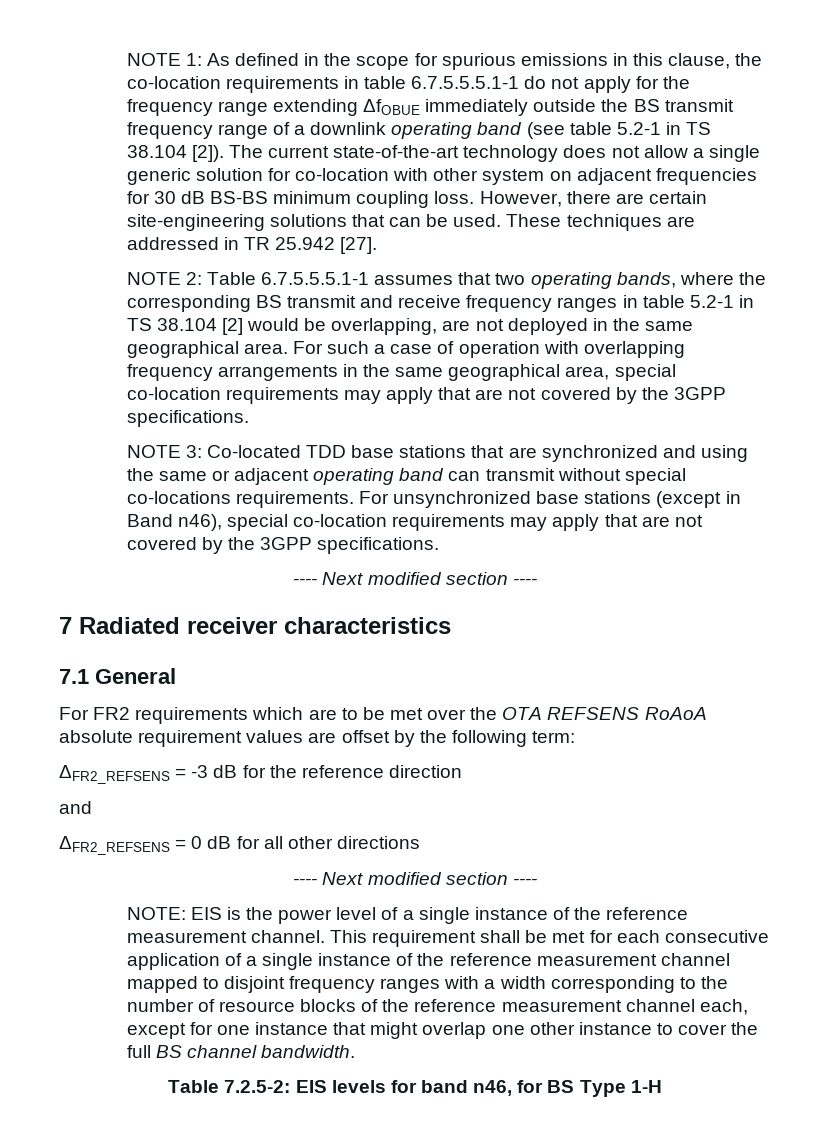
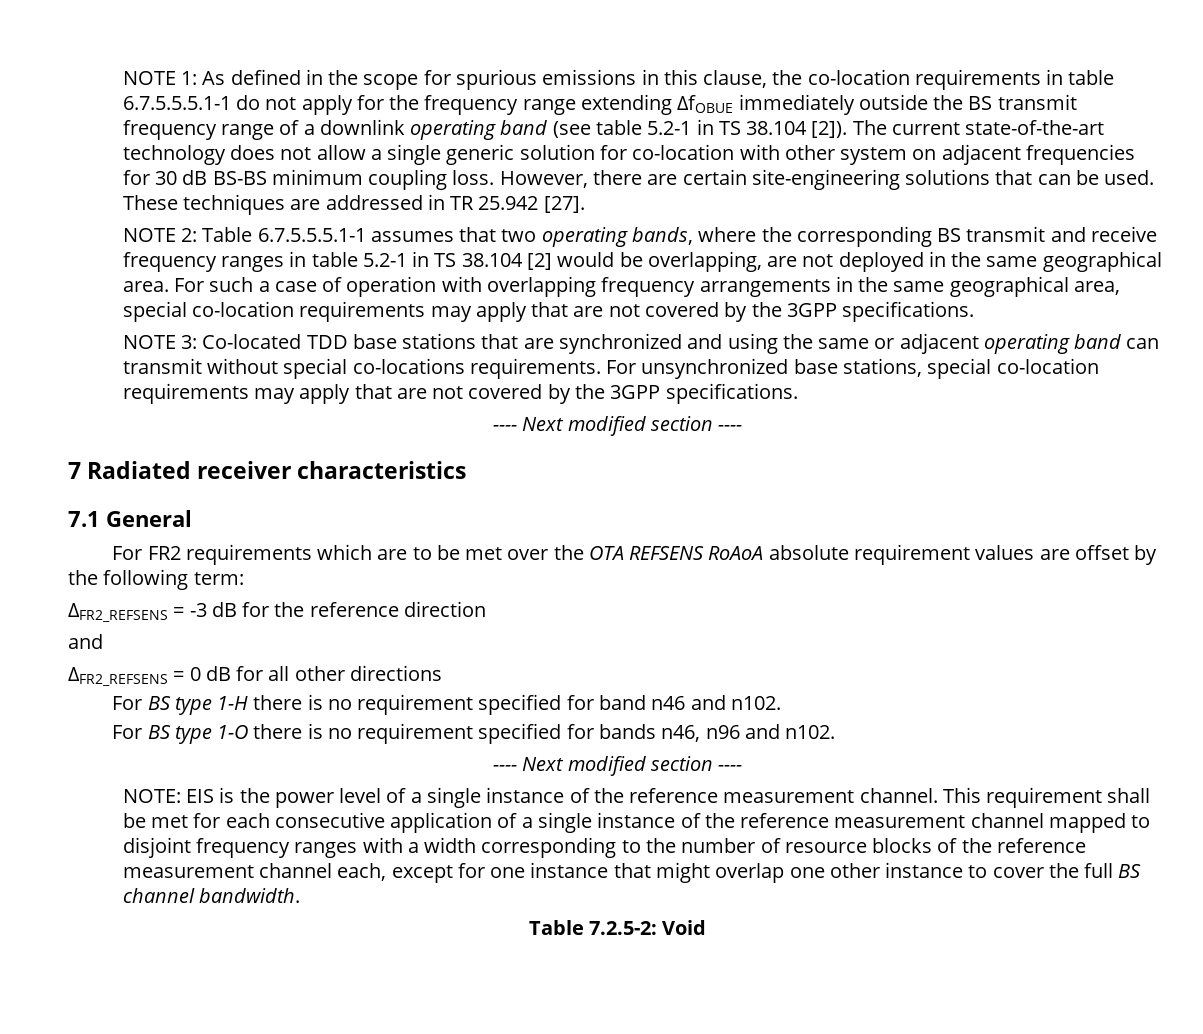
- For unsynchronized base stations (except in Band n46), special co-location requirements may apply that are not covered by the 3GPP specifications.
+ For unsynchronized base stations, special co-location requirements may apply that are not covered by the 3GPP specifications.
+ For BS type 1-H there is no requirement specified for band n46 and n102.
+ For BS type 1-O there is no requirement specified for bands n46, n96 and n102.
- Table 7.2.5-2: EIS levels for band n46, for BS Type 1-H
+ Table 7.2.5-2: Void

